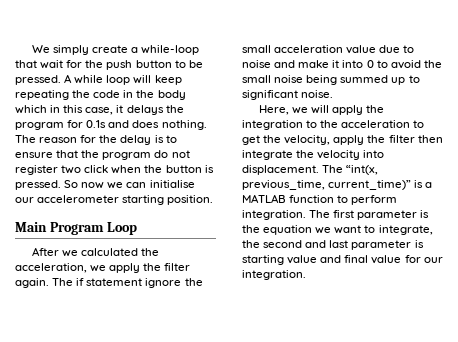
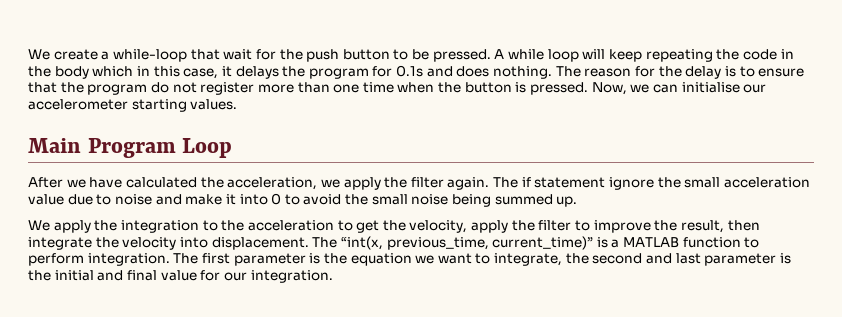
- We simply create a while-loop that wait for the push button to be pressed.
+ We create a while-loop that wait for the push button to be pressed.
- The reason for the delay is to ensure that the program do not register two click when the button is pressed.
+ The reason for the delay is to ensure that the program do not register more than one time when the button is pressed.
- So now we can initialise our accelerometer starting position.
+ Now, we can initialise our accelerometer starting values.
- After we calculated the acceleration, we apply the filter again.
+ After we have calculated the acceleration, we apply the filter again.
- The if statement ignore the small acceleration value due to noise and make it into 0 to avoid the small noise being summed up to significant noise.
- Here, we will apply the integration to the acceleration to get the velocity, apply the filter then integrate the velocity into displacement.
+ The if statement ignore the small acceleration value due to noise and make it into 0 to avoid the small noise being summed up.
+ We apply the integration to the acceleration to get the velocity, apply the filter to improve the result, then integrate the velocity into displacement.
- The first parameter is the equation we want to integrate, the second and last parameter is starting value and final value for our integration.
+ The first parameter is the equation we want to integrate, the second and last parameter is the initial and final value for our integration.

